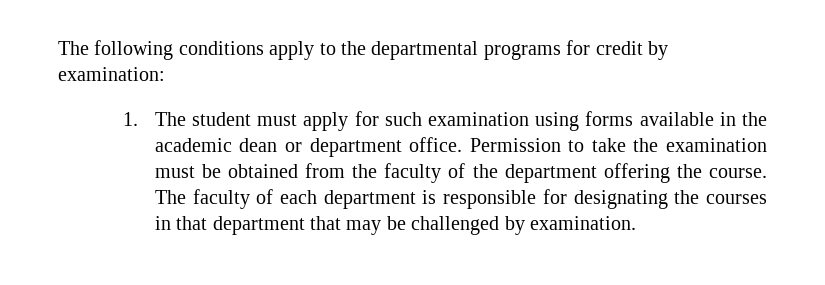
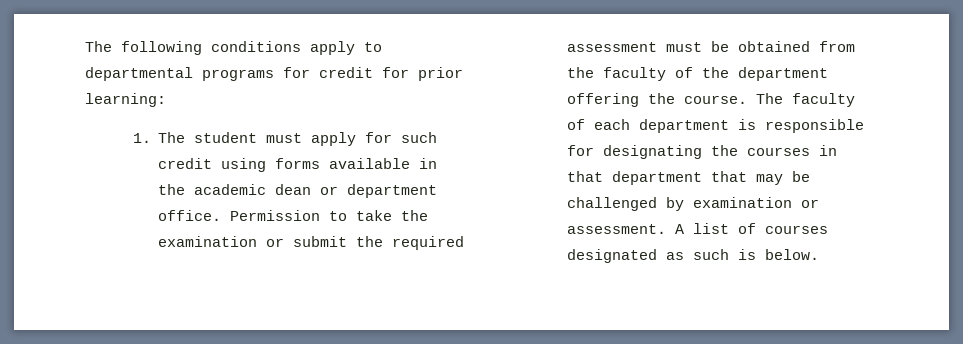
- The following conditions apply to the departmental programs for credit by examination:
+ The following conditions apply to departmental programs for credit for prior learning:
- 1. The student must apply for such examination using forms available in the academic dean or department office.
+ 1. The student must apply for such credit using forms available in the academic dean or department office.
- Permission to take the examination must be obtained from the faculty of the department offering the course.
+ Permission to take the examination or submit the required assessment must be obtained from the faculty of the department offering the course.
- The faculty of each department is responsible for designating the courses in that department that may be challenged by examination.
+ The faculty of each department is responsible for designating the courses in that department that may be challenged by examination or assessment. A list of courses designated as such is below.

